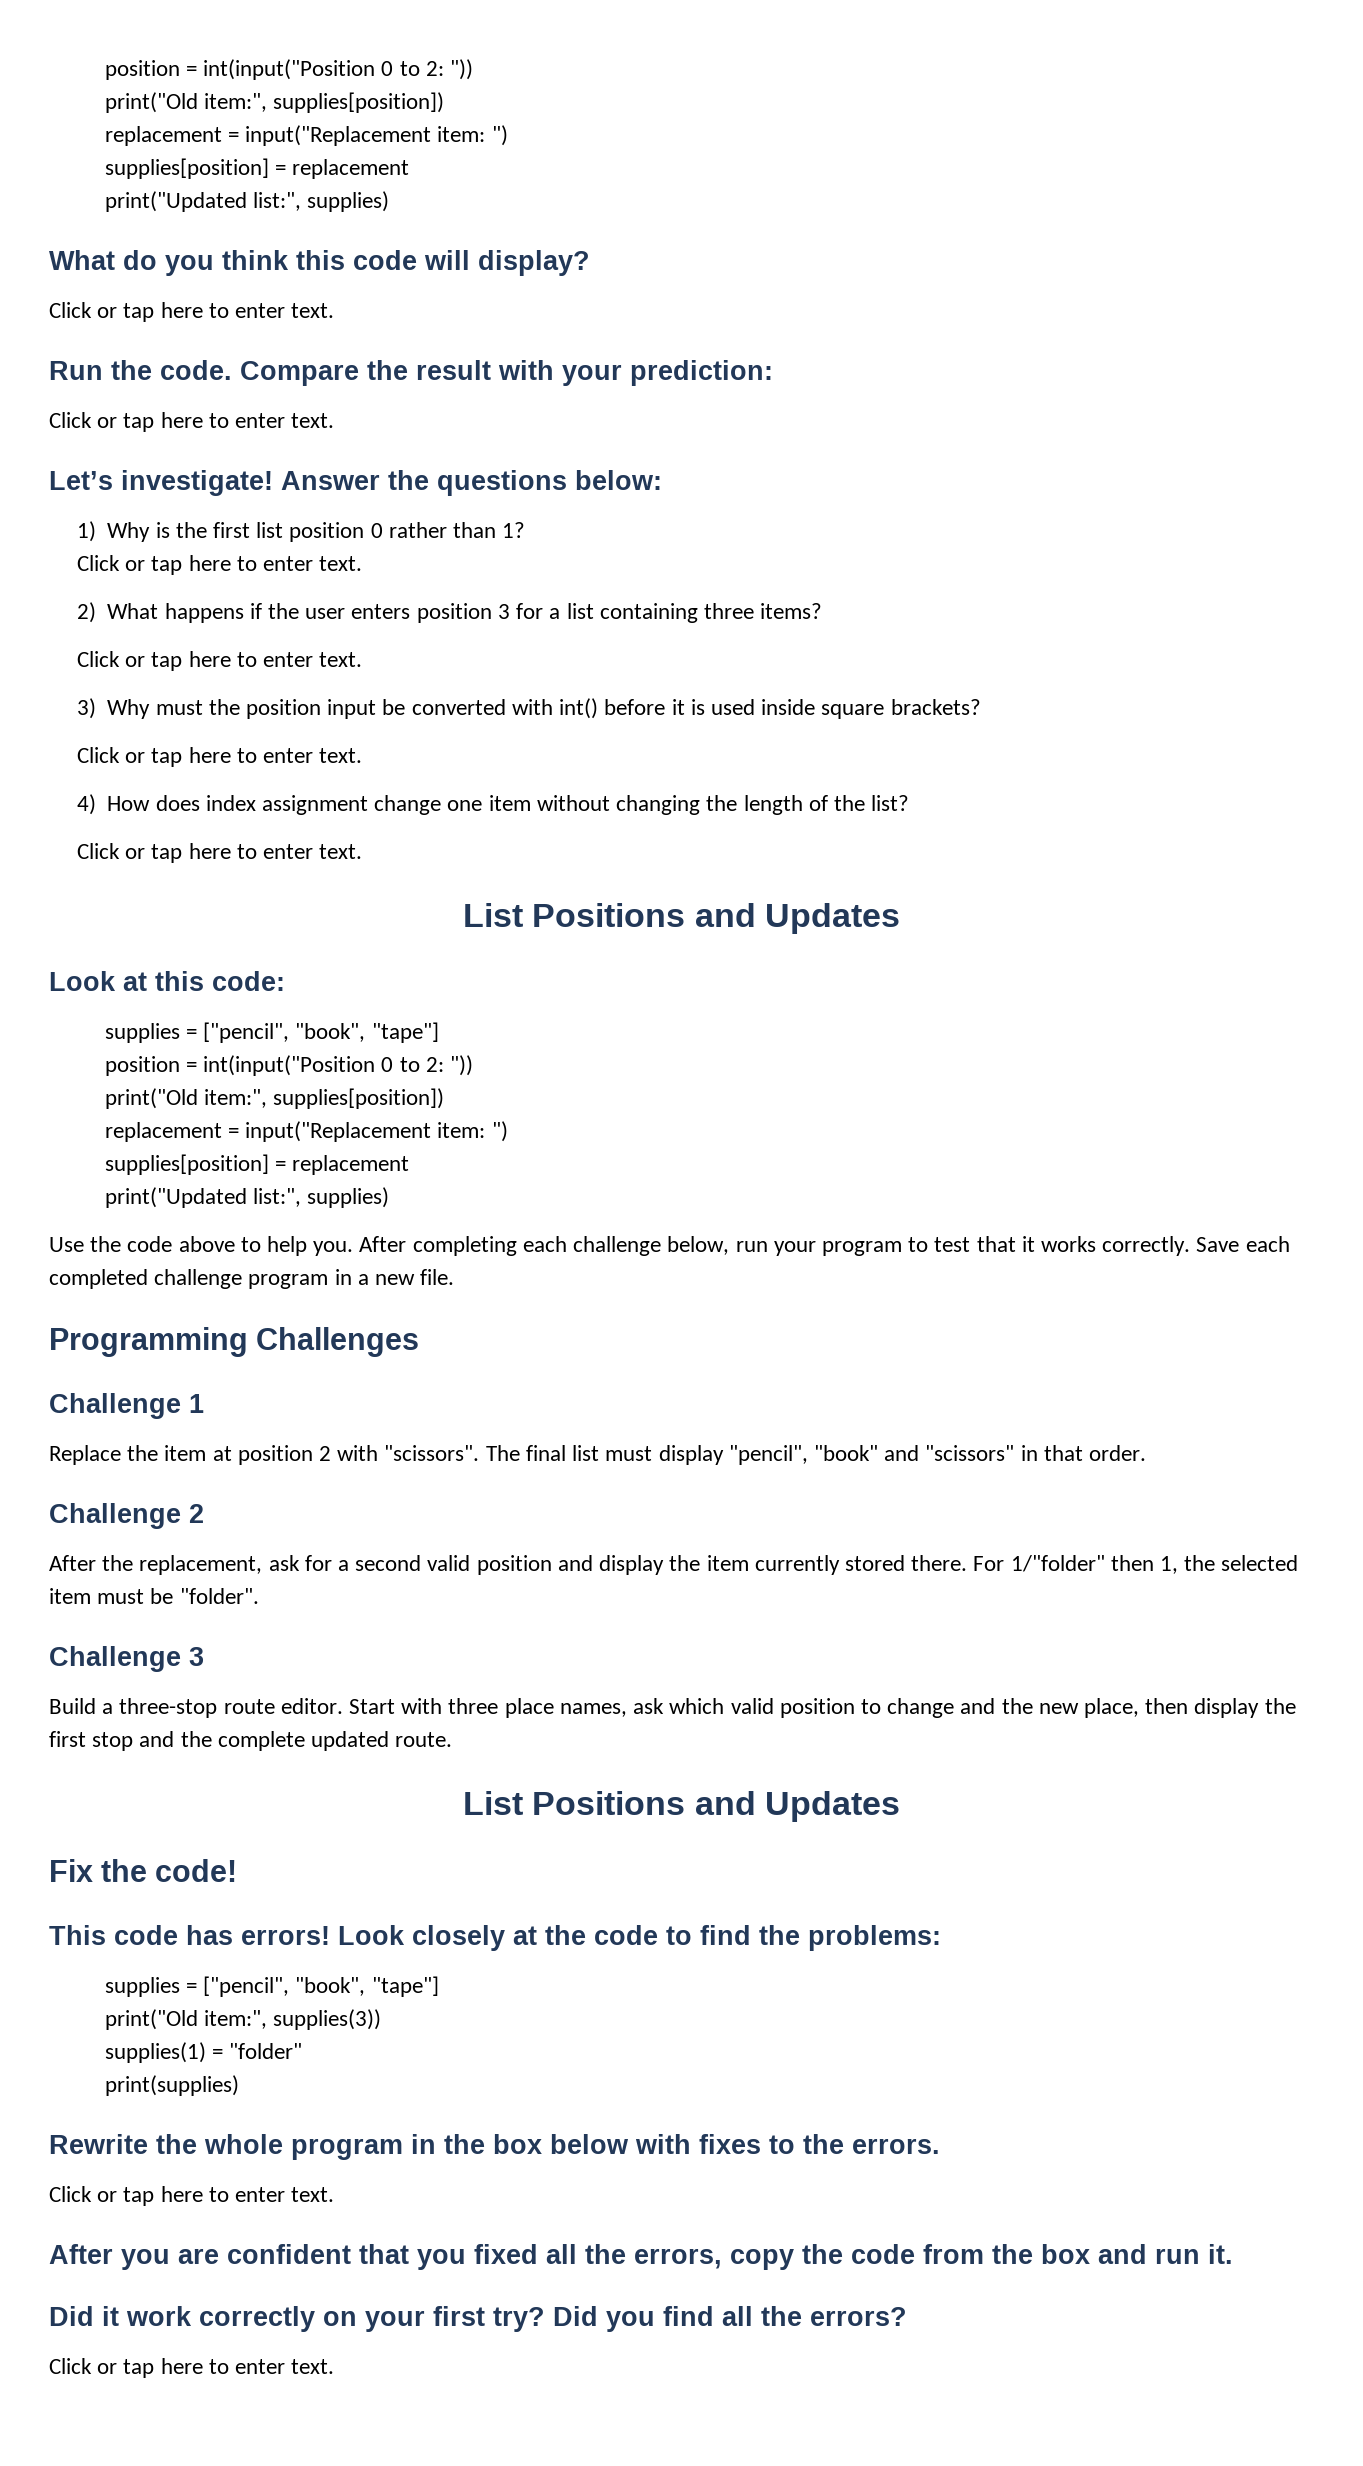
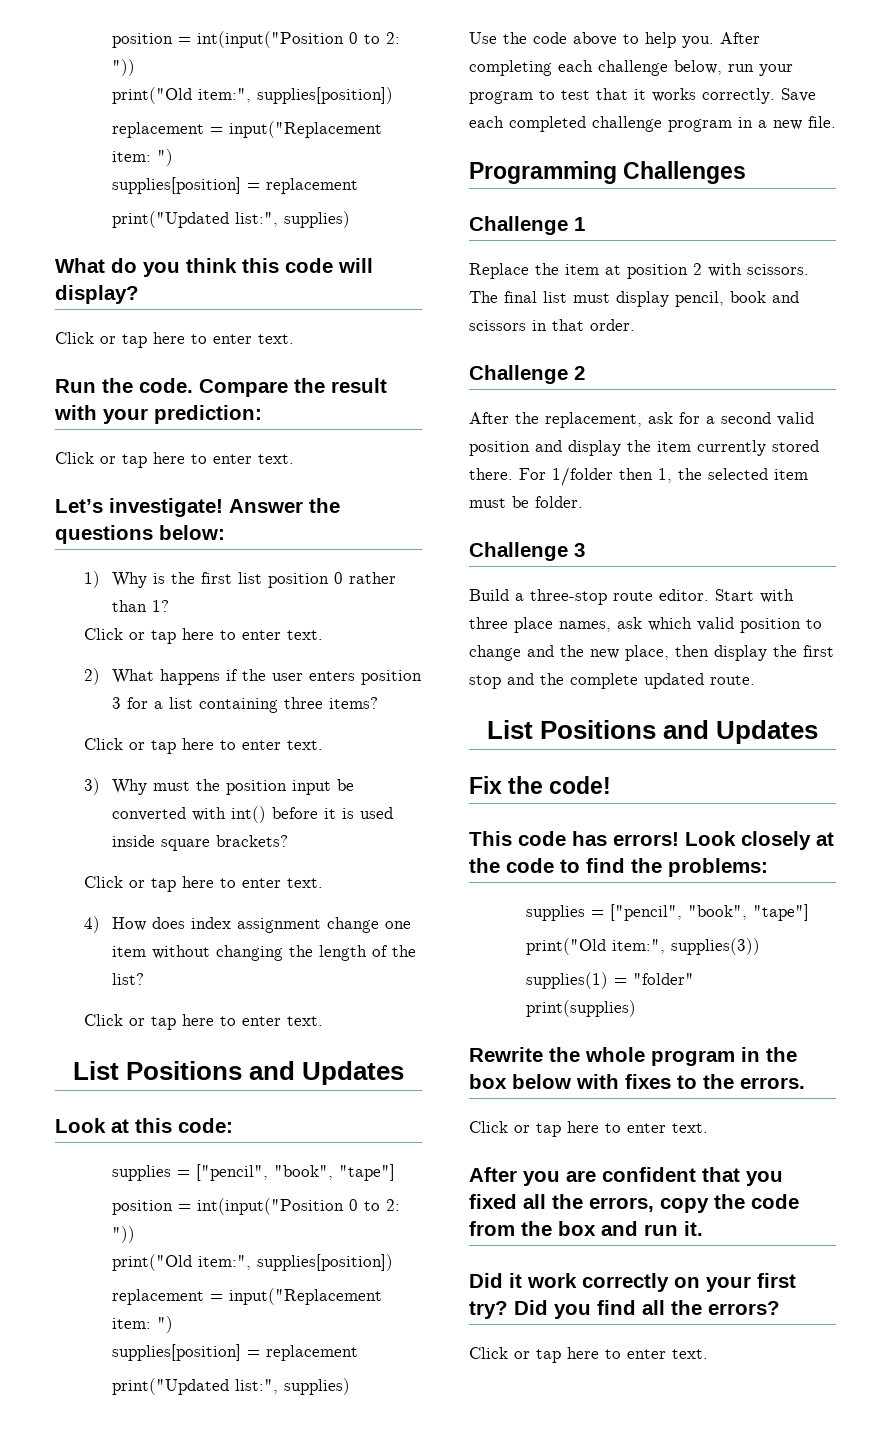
- Replace the item at position 2 with "scissors".
+ Replace the item at position 2 with scissors.
- The final list must display "pencil", "book" and "scissors" in that order.
+ The final list must display pencil, book and scissors in that order.
- For 1/"folder" then 1, the selected item must be "folder".
+ For 1/folder then 1, the selected item must be folder.

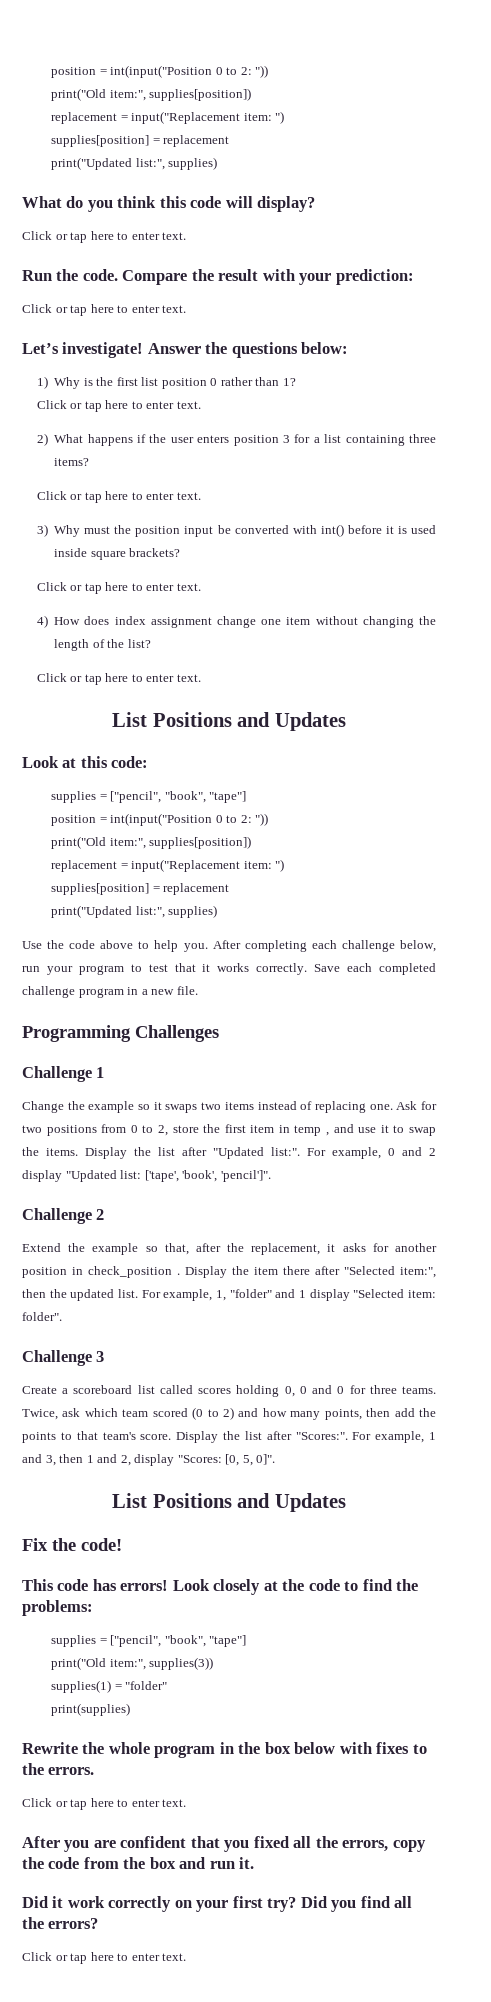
- Replace the item at position 2 with scissors. The final list must display pencil, book and scissors in that order.
+ Change the example so it swaps two items instead of replacing one. Ask for two positions from 0 to 2, store the first item in temp , and use it to swap the items. Display the list after "Updated list:". For example, 0 and 2 display "Updated list: ['tape', 'book', 'pencil']".
  Challenge 2
- After the replacement, ask for a second valid position and display the item currently stored there. For 1/folder then 1, the selected item must be folder.
+ Extend the example so that, after the replacement, it asks for another position in check_position . Display the item there after "Selected item:", then the updated list. For example, 1, "folder" and 1 display "Selected item: folder".
  Challenge 3
- Build a three-stop route editor. Start with three place names, ask which valid position to change and the new place, then display the first stop and the complete updated route.
+ Create a scoreboard list called scores holding 0, 0 and 0 for three teams. Twice, ask which team scored (0 to 2) and how many points, then add the points to that team's score. Display the list after "Scores:". For example, 1 and 3, then 1 and 2, display "Scores: [0, 5, 0]".

